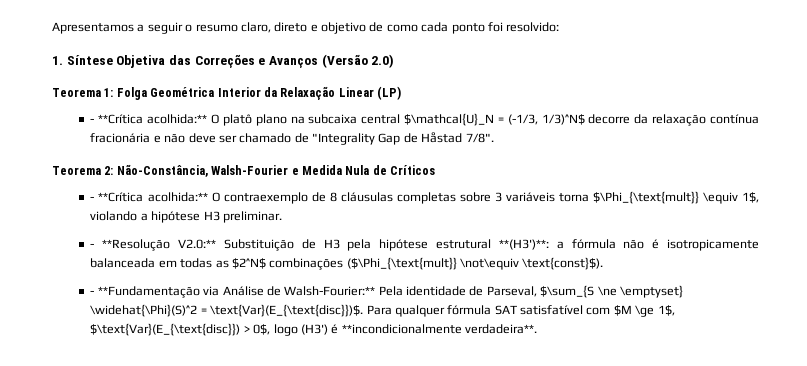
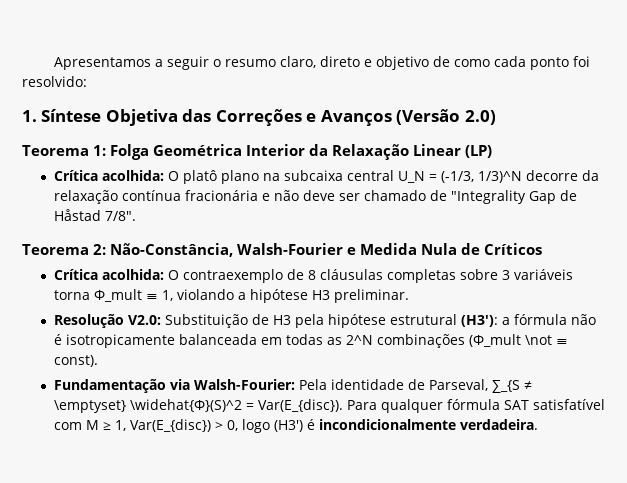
- - **Crítica acolhida:** O platô plano na subcaixa central $\mathcal{U}_N = (-1/3, 1/3)^N$ decorre da relaxação contínua fracionária e não deve ser chamado de "Integrality Gap de Håstad 7/8".
+ Crítica acolhida: O platô plano na subcaixa central U_N = (-1/3, 1/3)^N decorre da relaxação contínua fracionária e não deve ser chamado de "Integrality Gap de Håstad 7/8".
- - **Crítica acolhida:** O contraexemplo de 8 cláusulas completas sobre 3 variáveis torna $\Phi_{\text{mult}} \equiv 1$, violando a hipótese H3 preliminar.
+ Crítica acolhida: O contraexemplo de 8 cláusulas completas sobre 3 variáveis torna Φ_mult ≡ 1, violando a hipótese H3 preliminar.
- - **Resolução V2.0:** Substituição de H3 pela hipótese estrutural **(H3')**: a fórmula não é isotropicamente balanceada em todas as $2^N$ combinações ($\Phi_{\text{mult}} \not\equiv \text{const}$).
- - **Fundamentação via Análise de Walsh-Fourier:** Pela identidade de Parseval, $\sum_{S \ne \emptyset} \widehat{\Phi}(S)^2 = \text{Var}(E_{\text{disc}})$.
+ Resolução V2.0: Substituição de H3 pela hipótese estrutural (H3'): a fórmula não é isotropicamente balanceada em todas as 2^N combinações (Φ_mult \not ≡ const).
+ Fundamentação via Walsh-Fourier: Pela identidade de Parseval, ∑_{S ≠ \emptyset} \widehat{Φ}(S)^2 = Var(E_{disc}).
- Para qualquer fórmula SAT satisfatível com $M \ge 1$, $\text{Var}(E_{\text{disc}}) > 0$, logo (H3') é **incondicionalmente verdadeira**.
+ Para qualquer fórmula SAT satisfatível com M ≥ 1, Var(E_{disc}) > 0, logo (H3') é incondicionalmente verdadeira.

